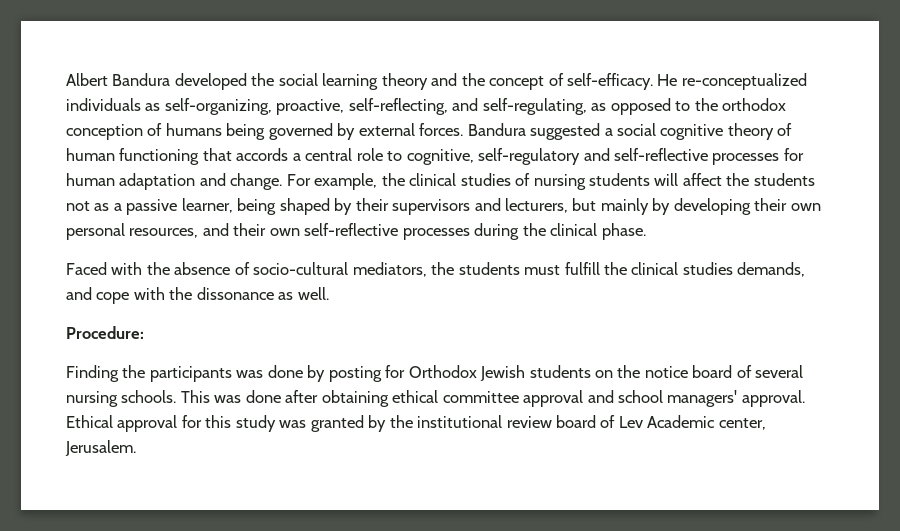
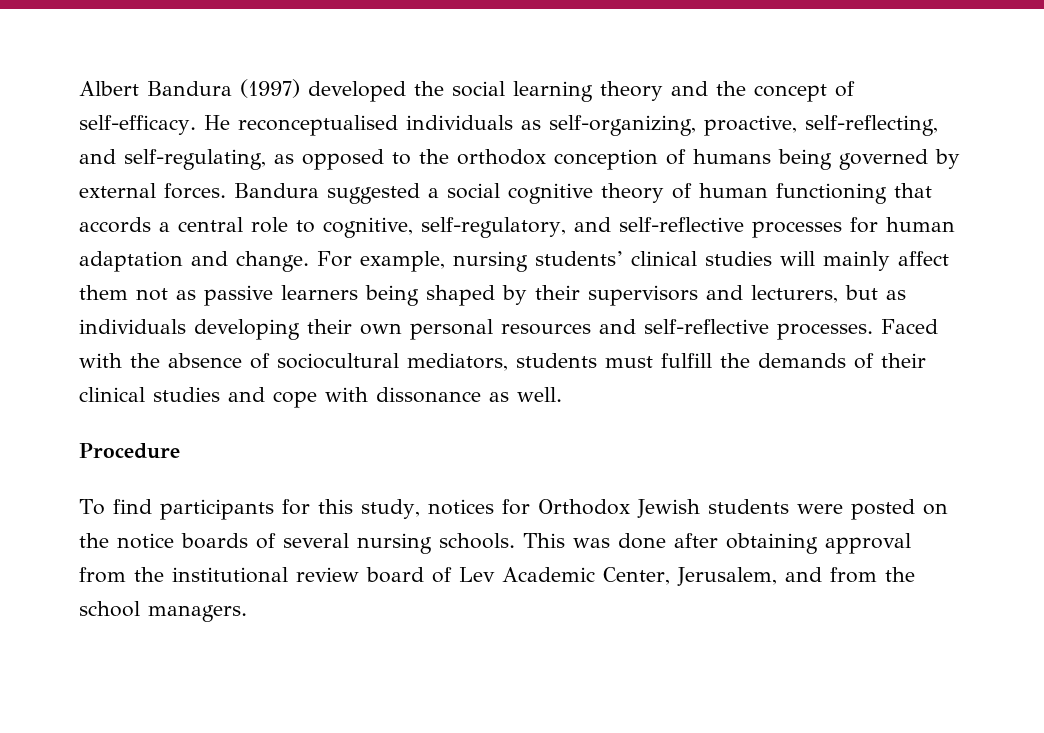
- Albert Bandura developed the social learning theory and the concept of self-efficacy.
+ Albert Bandura (1997) developed the social learning theory and the concept of self-efficacy.
- He re-conceptualized individuals as self-organizing, proactive, self-reflecting, and self-regulating, as opposed to the orthodox conception of humans being governed by external forces.
+ He reconceptualised individuals as self-organizing, proactive, self-reflecting, and self-regulating, as opposed to the orthodox conception of humans being governed by external forces.
- Bandura suggested a social cognitive theory of human functioning that accords a central role to cognitive, self-regulatory and self-reflective processes for human adaptation and change.
+ Bandura suggested a social cognitive theory of human functioning that accords a central role to cognitive, self-regulatory, and self-reflective processes for human adaptation and change.
- For example, the clinical studies of nursing students will affect the students not as a passive learner, being shaped by their supervisors and lecturers, but mainly by developing their own personal resources, and their own self-reflective processes during the clinical phase.
- Faced with the absence of socio-cultural mediators, the students must fulfill the clinical studies demands, and cope with the dissonance as well.
+ For example, nursing students’ clinical studies will mainly affect them not as passive learners being shaped by their supervisors and lecturers, but as individuals developing their own personal resources and self-reflective processes. Faced with the absence of sociocultural mediators, students must fulfill the demands of their clinical studies and cope with dissonance as well.
- Procedure:
- Finding the participants was done by posting for Orthodox Jewish students on the notice board of several nursing schools.
+ Procedure
+ To find participants for this study, notices for Orthodox Jewish students were posted on the notice boards of several nursing schools.
- This was done after obtaining ethical committee approval and school managers' approval. Ethical approval for this study was granted by the institutional review board of Lev Academic center, Jerusalem.
+ This was done after obtaining approval from the institutional review board of Lev Academic Center, Jerusalem, and from the school managers.

